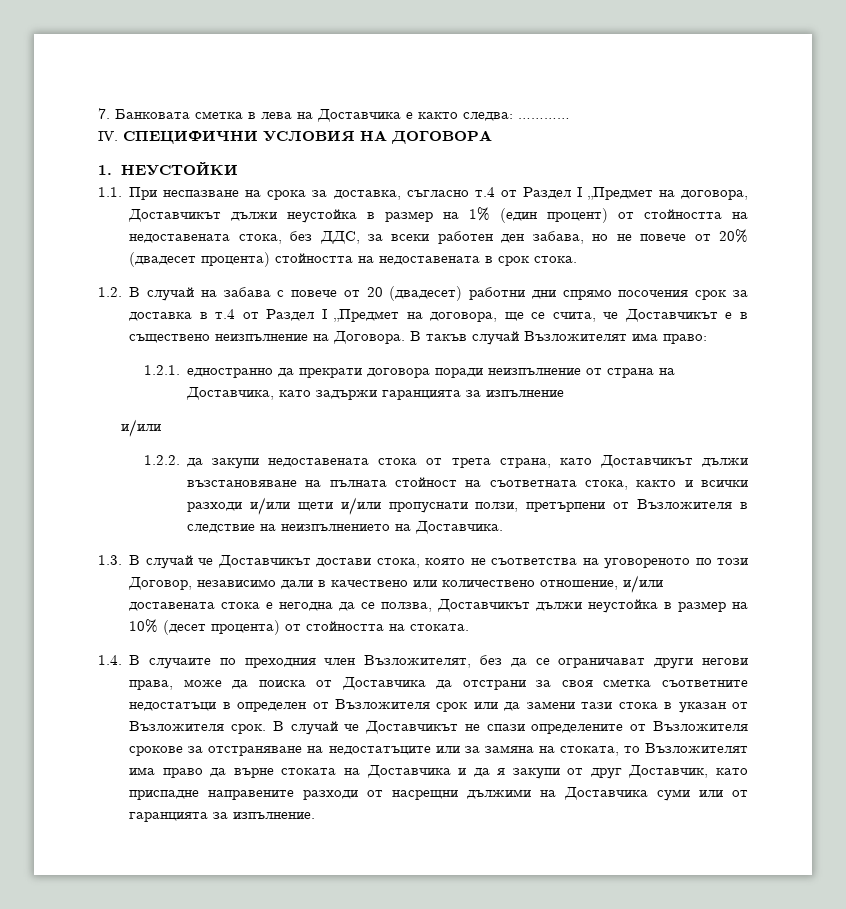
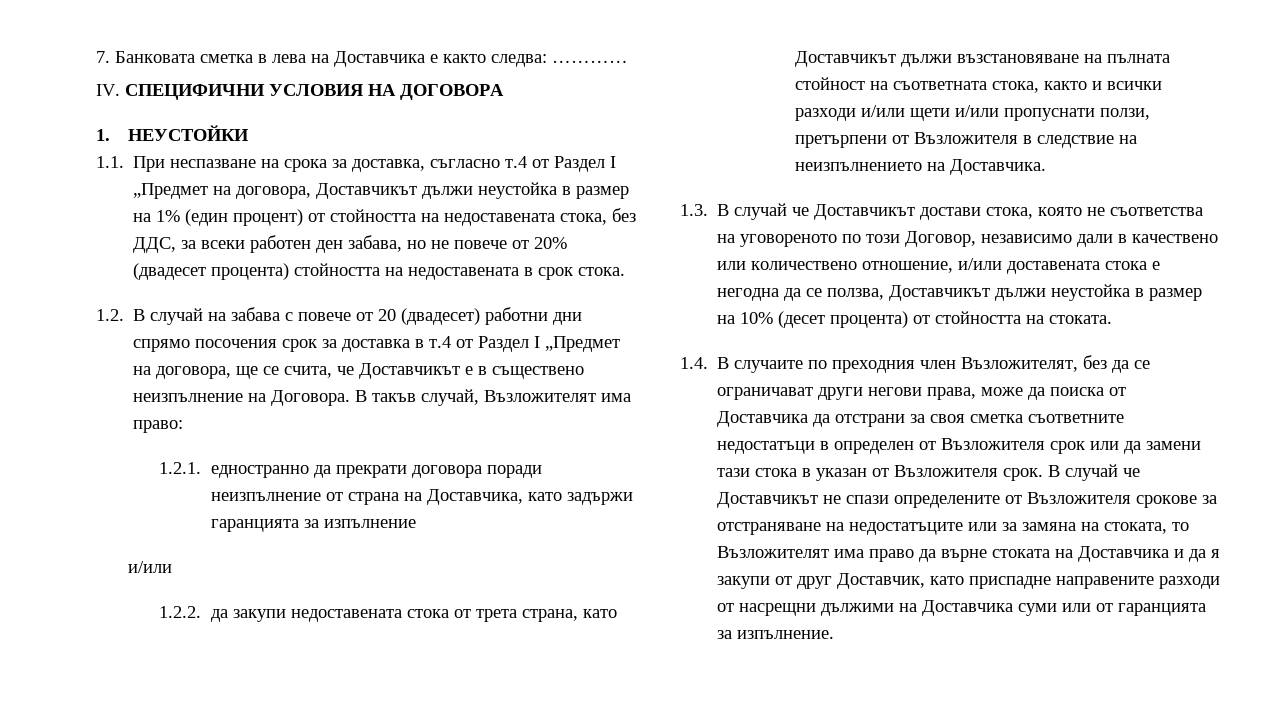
- В такъв случай Възложителят има право:
+ В такъв случай, Възложителят има право:

